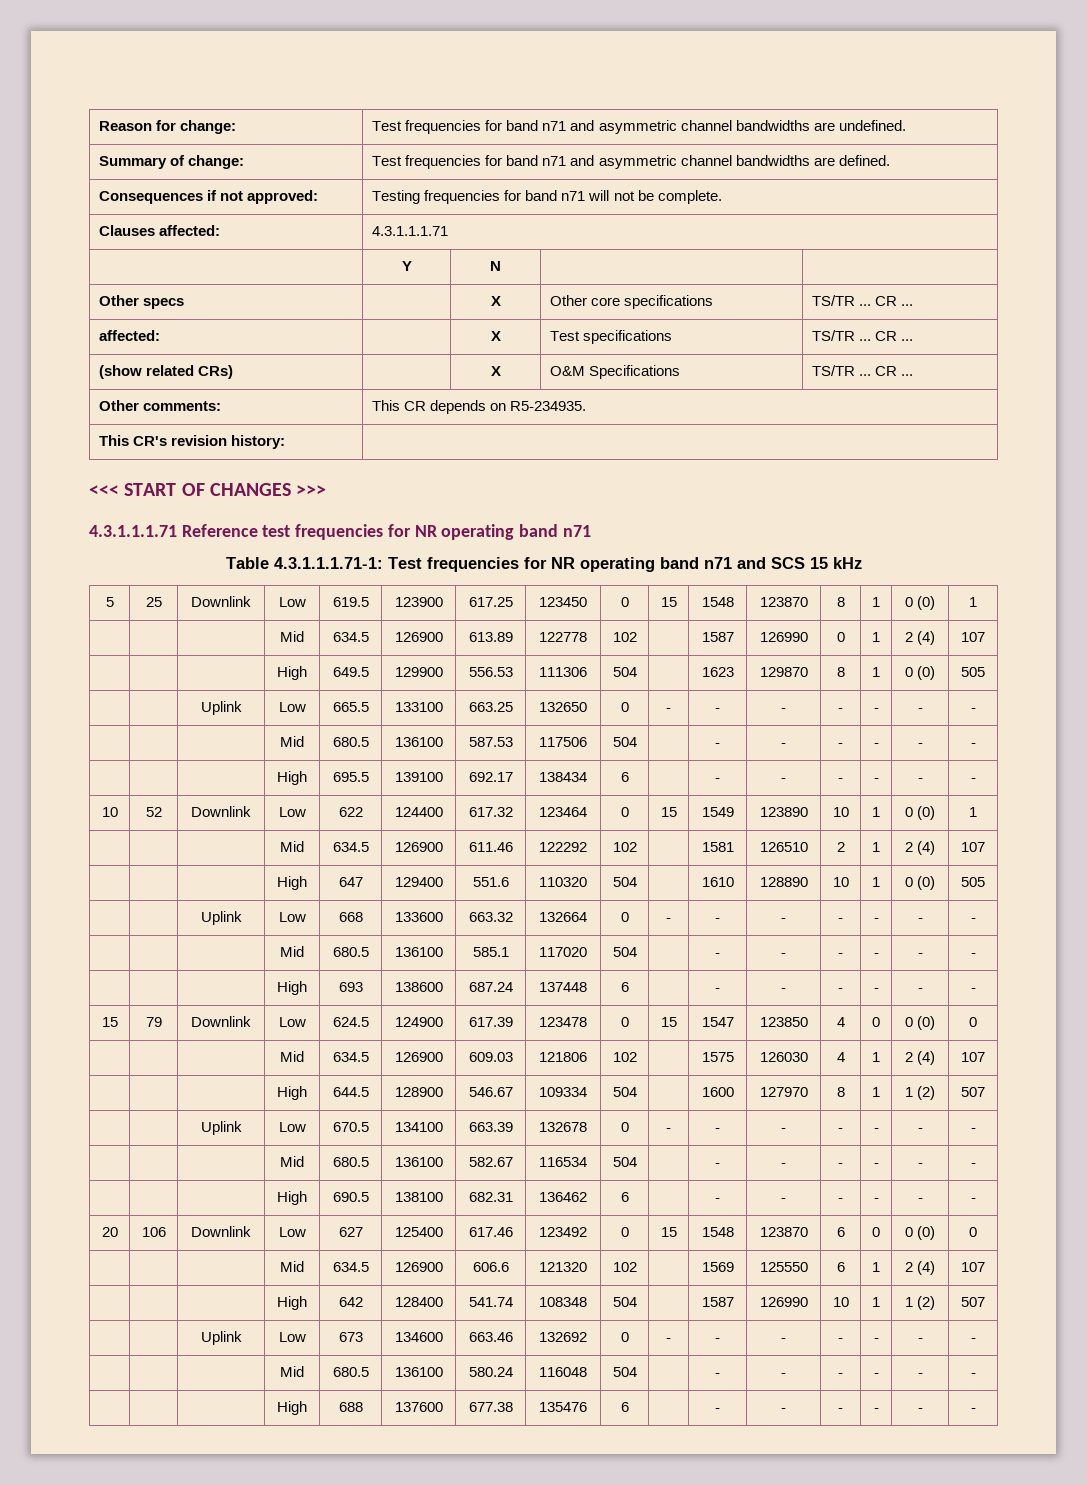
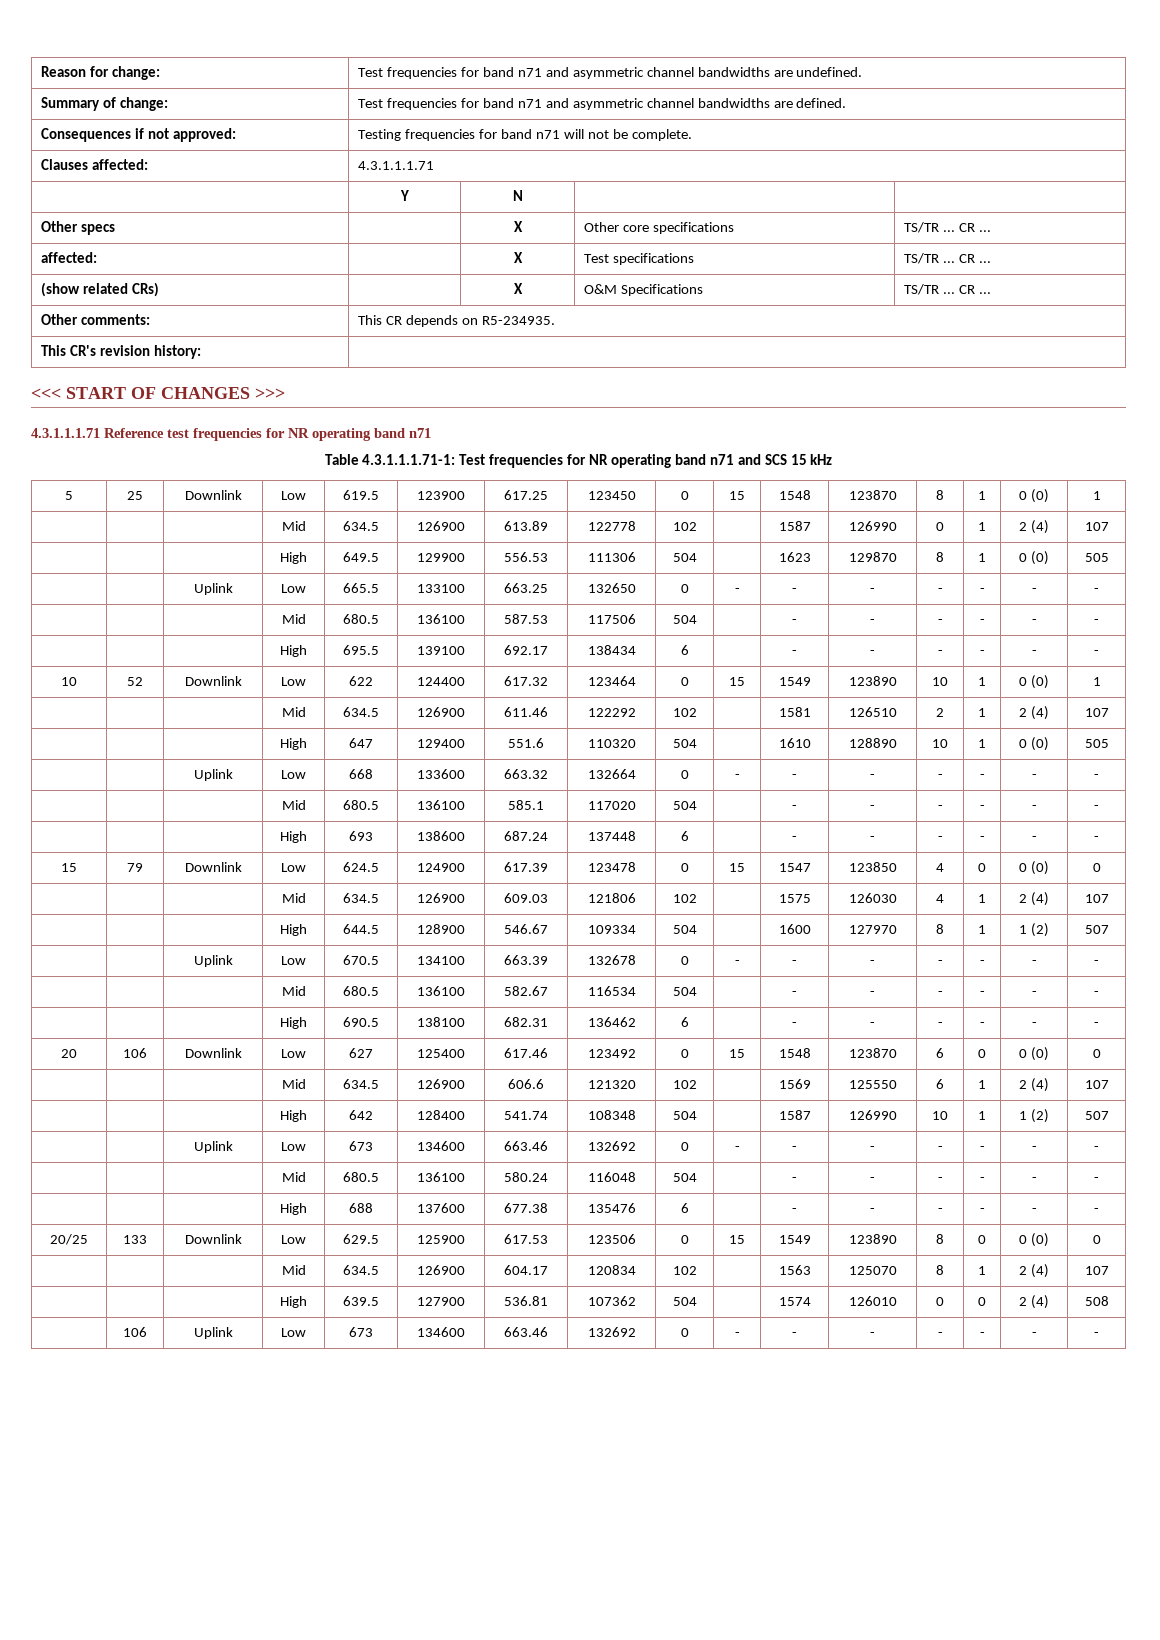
+ 20/25 | 133 | Downlink | Low | 629.5 | 125900 | 617.53 | 123506 | 0 | 15 | 1549 | 123890 | 8 | 0 | 0 (0) | 0
+ | | | Mid | 634.5 | 126900 | 604.17 | 120834 | 102 | | 1563 | 125070 | 8 | 1 | 2 (4) | 107
+ | | | High | 639.5 | 127900 | 536.81 | 107362 | 504 | | 1574 | 126010 | 0 | 0 | 2 (4) | 508
+ | 106 | Uplink | Low | 673 | 134600 | 663.46 | 132692 | 0 | - | - | - | - | - | - | -

